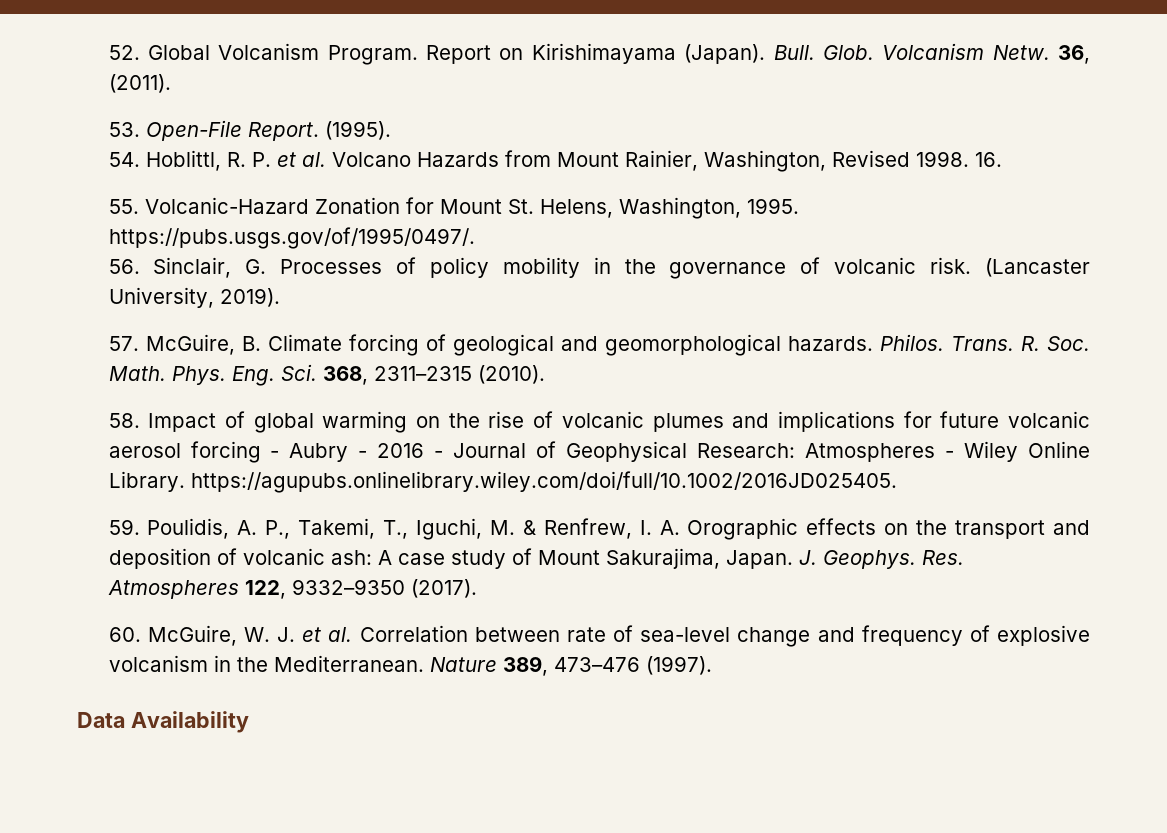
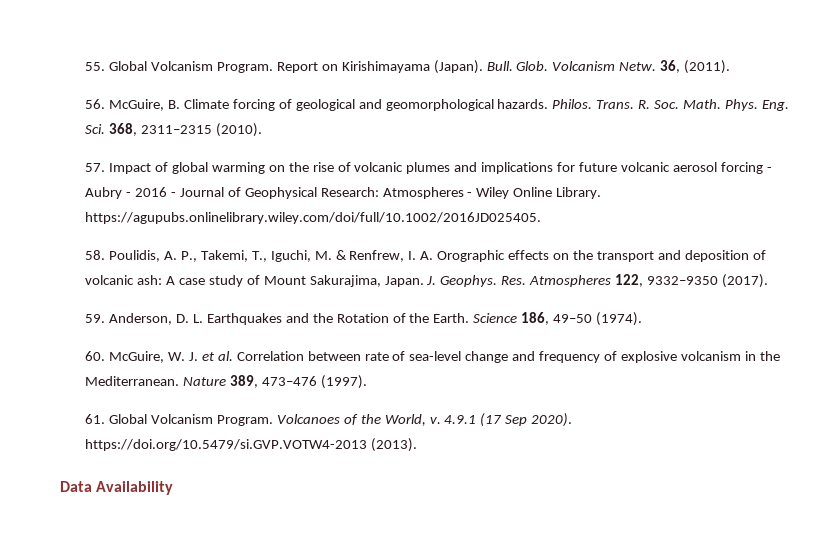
- 52. Global Volcanism Program.
+ 55. Global Volcanism Program.
- 53. Open-File Report. (1995).
- 54. Hoblittl, R. P. et al. Volcano Hazards from Mount Rainier, Washington, Revised 1998. 16.
- 55. Volcanic-Hazard Zonation for Mount St. Helens, Washington, 1995. https://pubs.usgs.gov/of/1995/0497/.
- 56. Sinclair, G. Processes of policy mobility in the governance of volcanic risk. (Lancaster University, 2019).
- 57. McGuire, B. Climate forcing of geological and geomorphological hazards.
+ 56. McGuire, B. Climate forcing of geological and geomorphological hazards.
- 58. Impact of global warming on the rise of volcanic plumes and implications for future volcanic aerosol forcing - Aubry - 2016 - Journal of Geophysical Research: Atmospheres - Wiley Online Library. https://agupubs.onlinelibrary.wiley.com/doi/full/10.1002/2016JD025405.
+ 57. Impact of global warming on the rise of volcanic plumes and implications for future volcanic aerosol forcing - Aubry - 2016 - Journal of Geophysical Research: Atmospheres - Wiley Online Library. https://agupubs.onlinelibrary.wiley.com/doi/full/10.1002/2016JD025405.
- 59. Poulidis, A. P., Takemi, T., Iguchi, M. & Renfrew, I. A. Orographic effects on the transport and deposition of volcanic ash: A case study of Mount Sakurajima, Japan.
+ 58. Poulidis, A. P., Takemi, T., Iguchi, M. & Renfrew, I. A. Orographic effects on the transport and deposition of volcanic ash: A case study of Mount Sakurajima, Japan.
+ 59. Anderson, D. L. Earthquakes and the Rotation of the Earth. Science 186, 49–50 (1974).
+ 61. Global Volcanism Program. Volcanoes of the World, v. 4.9.1 (17 Sep 2020). https://doi.org/10.5479/si.GVP.VOTW4-2013 (2013).

